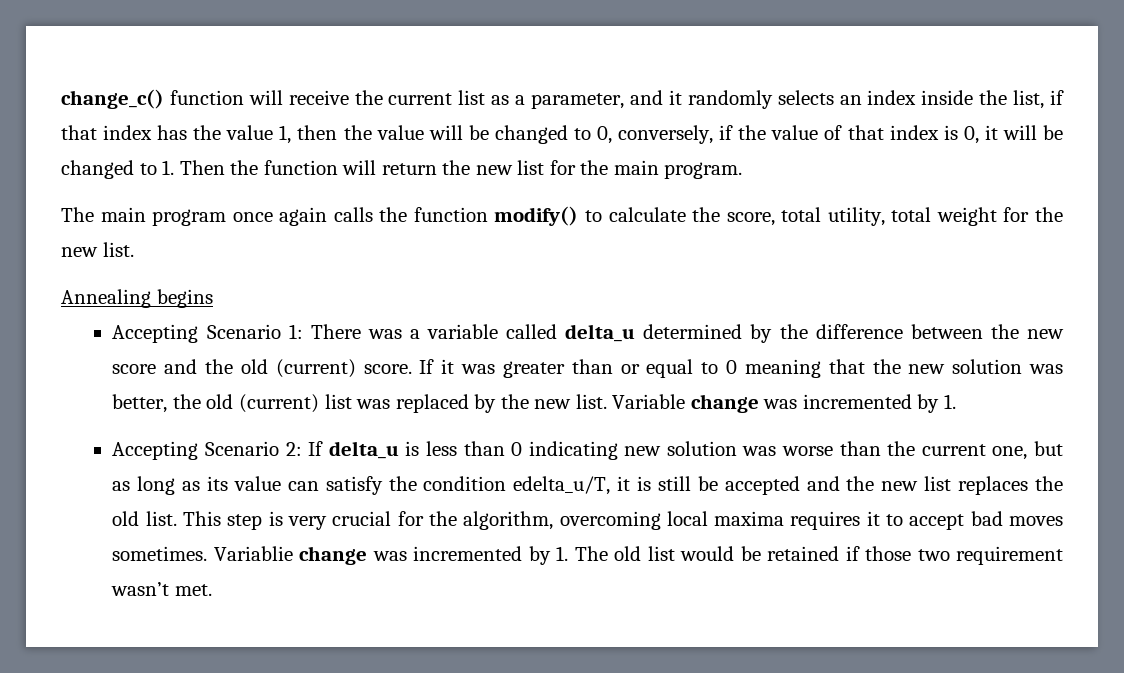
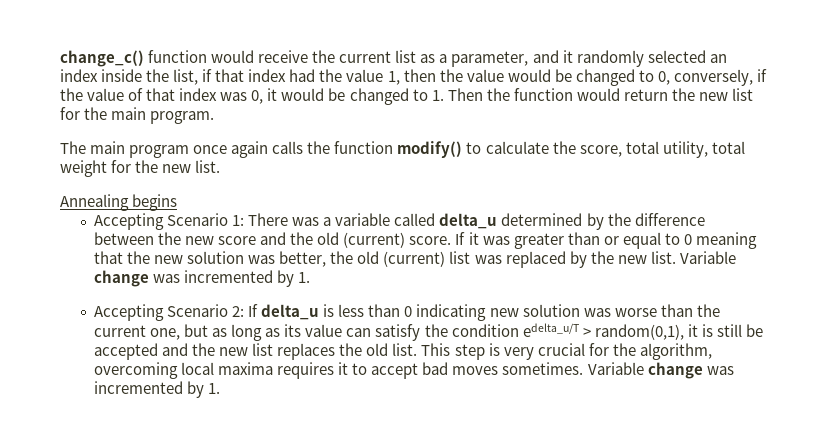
- change_c() function will receive the current list as a parameter, and it randomly selects an index inside the list, if that index has the value 1, then the value will be changed to 0, conversely, if the value of that index is 0, it will be changed to 1. Then the function will return the new list for the main program.
+ change_c() function would receive the current list as a parameter, and it randomly selected an index inside the list, if that index had the value 1, then the value would be changed to 0, conversely, if the value of that index was 0, it would be changed to 1. Then the function would return the new list for the main program.
- Accepting Scenario 2: If delta_u is less than 0 indicating new solution was worse than the current one, but as long as its value can satisfy the condition edelta_u/T, it is still be accepted and the new list replaces the old list.
+ Accepting Scenario 2: If delta_u is less than 0 indicating new solution was worse than the current one, but as long as its value can satisfy the condition edelta_u/T > random(0,1), it is still be accepted and the new list replaces the old list.
- This step is very crucial for the algorithm, overcoming local maxima requires it to accept bad moves sometimes. Variablie change was incremented by 1. The old list would be retained if those two requirement wasn’t met.
+ This step is very crucial for the algorithm, overcoming local maxima requires it to accept bad moves sometimes. Variable change was incremented by 1.

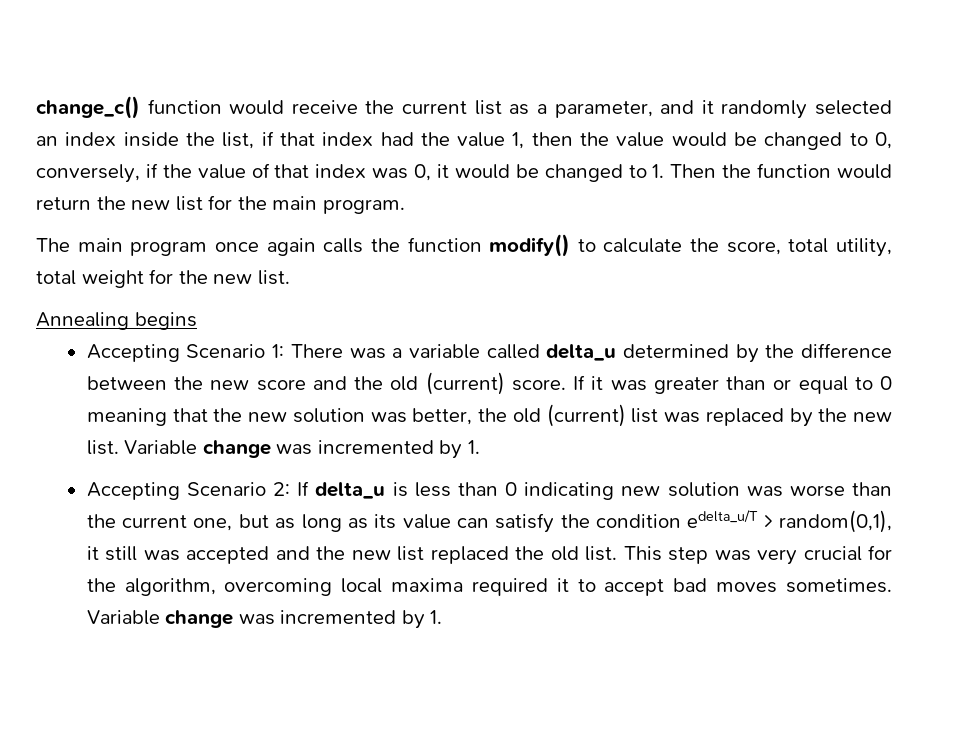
- Accepting Scenario 2: If delta_u is less than 0 indicating new solution was worse than the current one, but as long as its value can satisfy the condition edelta_u/T > random(0,1), it is still be accepted and the new list replaces the old list.
+ Accepting Scenario 2: If delta_u is less than 0 indicating new solution was worse than the current one, but as long as its value can satisfy the condition edelta_u/T > random(0,1), it still was accepted and the new list replaced the old list.
- This step is very crucial for the algorithm, overcoming local maxima requires it to accept bad moves sometimes.
+ This step was very crucial for the algorithm, overcoming local maxima required it to accept bad moves sometimes.

